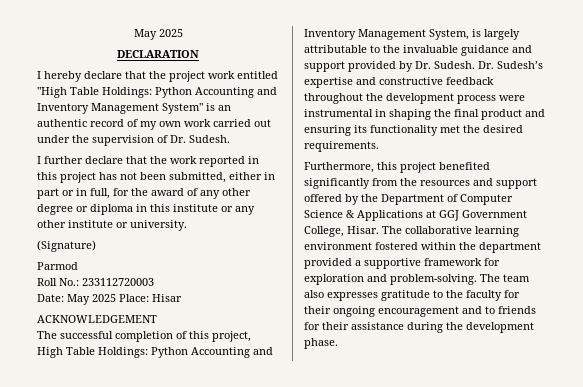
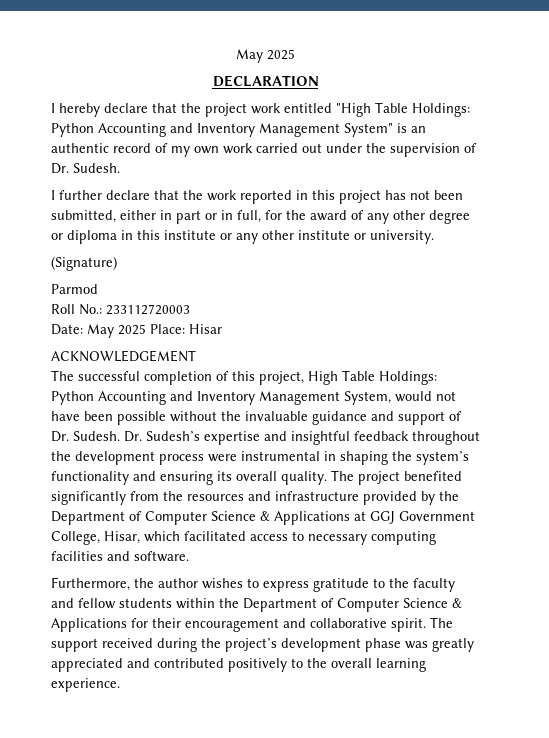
- The successful completion of this project, High Table Holdings: Python Accounting and Inventory Management System, is largely attributable to the invaluable guidance and support provided by Dr. Sudesh.
+ The successful completion of this project, High Table Holdings: Python Accounting and Inventory Management System, would not have been possible without the invaluable guidance and support of Dr. Sudesh.
- Dr. Sudesh’s expertise and constructive feedback throughout the development process were instrumental in shaping the final product and ensuring its functionality met the desired requirements.
- Furthermore, this project benefited significantly from the resources and support offered by the Department of Computer Science & Applications at GGJ Government College, Hisar. The collaborative learning environment fostered within the department provided a supportive framework for exploration and problem-solving. The team also expresses gratitude to the faculty for their ongoing encouragement and to friends for their assistance during the development phase.
+ Dr. Sudesh’s expertise and insightful feedback throughout the development process were instrumental in shaping the system’s functionality and ensuring its overall quality. The project benefited significantly from the resources and infrastructure provided by the Department of Computer Science & Applications at GGJ Government College, Hisar, which facilitated access to necessary computing facilities and software.
+ Furthermore, the author wishes to express gratitude to the faculty and fellow students within the Department of Computer Science & Applications for their encouragement and collaborative spirit. The support received during the project’s development phase was greatly appreciated and contributed positively to the overall learning experience.

